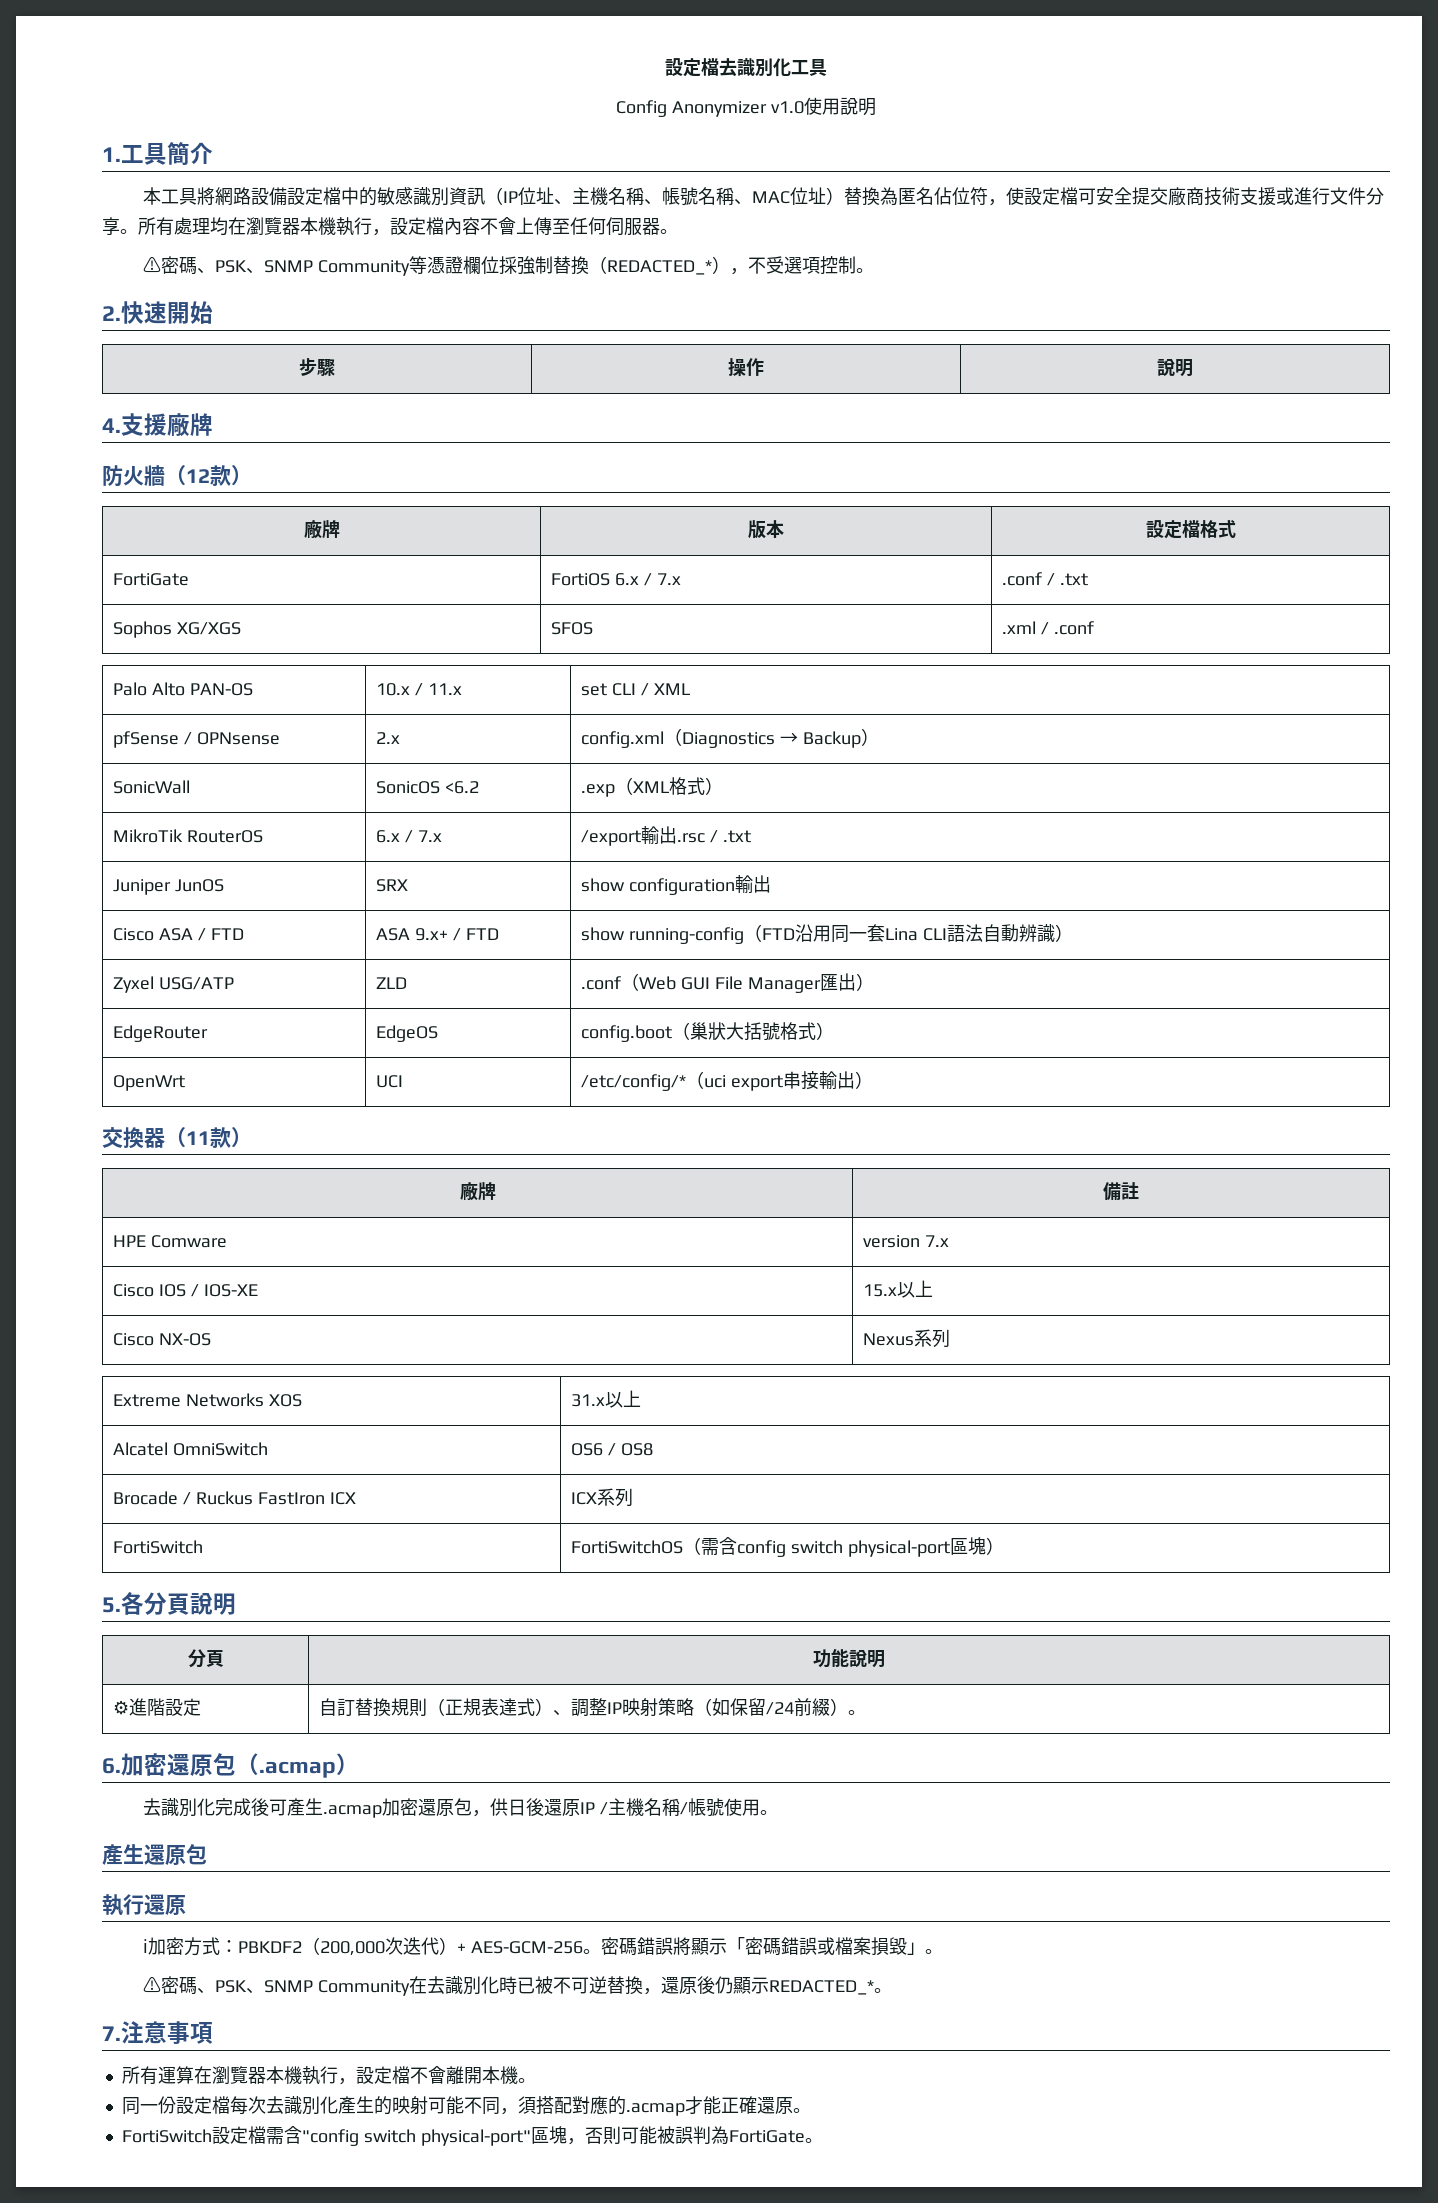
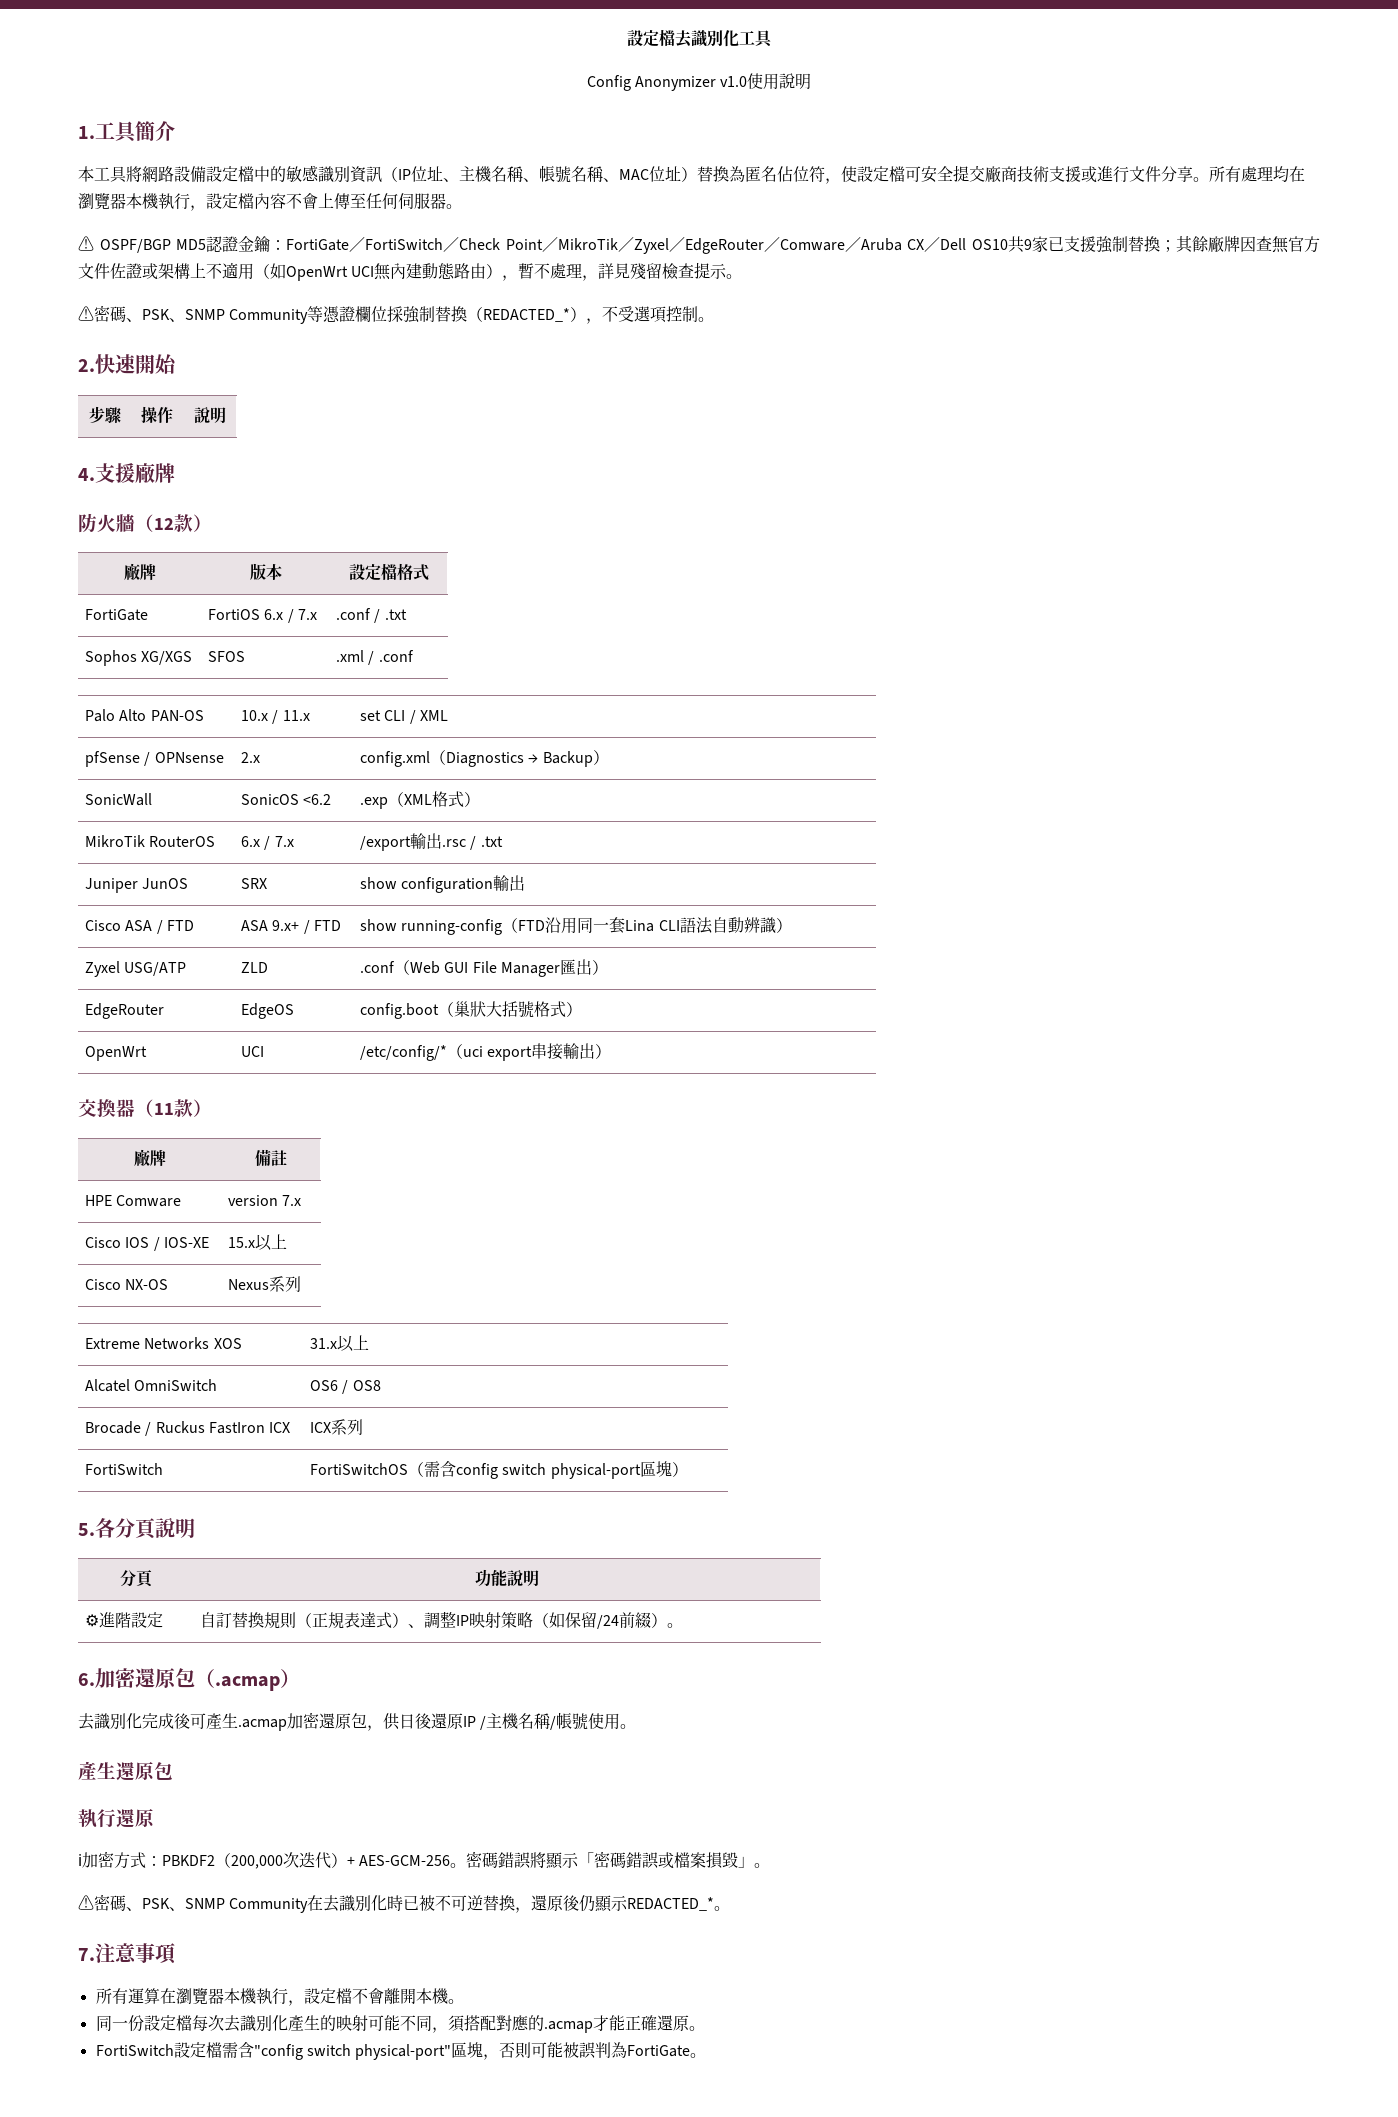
+ ⚠ OSPF/BGP MD5認證金鑰：FortiGate／FortiSwitch／Check Point／MikroTik／Zyxel／EdgeRouter／Comware／Aruba CX／Dell OS10共9家已支援強制替換；其餘廠牌因查無官方文件佐證或架構上不適用（如OpenWrt UCI無內建動態路由），暫不處理，詳見殘留檢查提示。

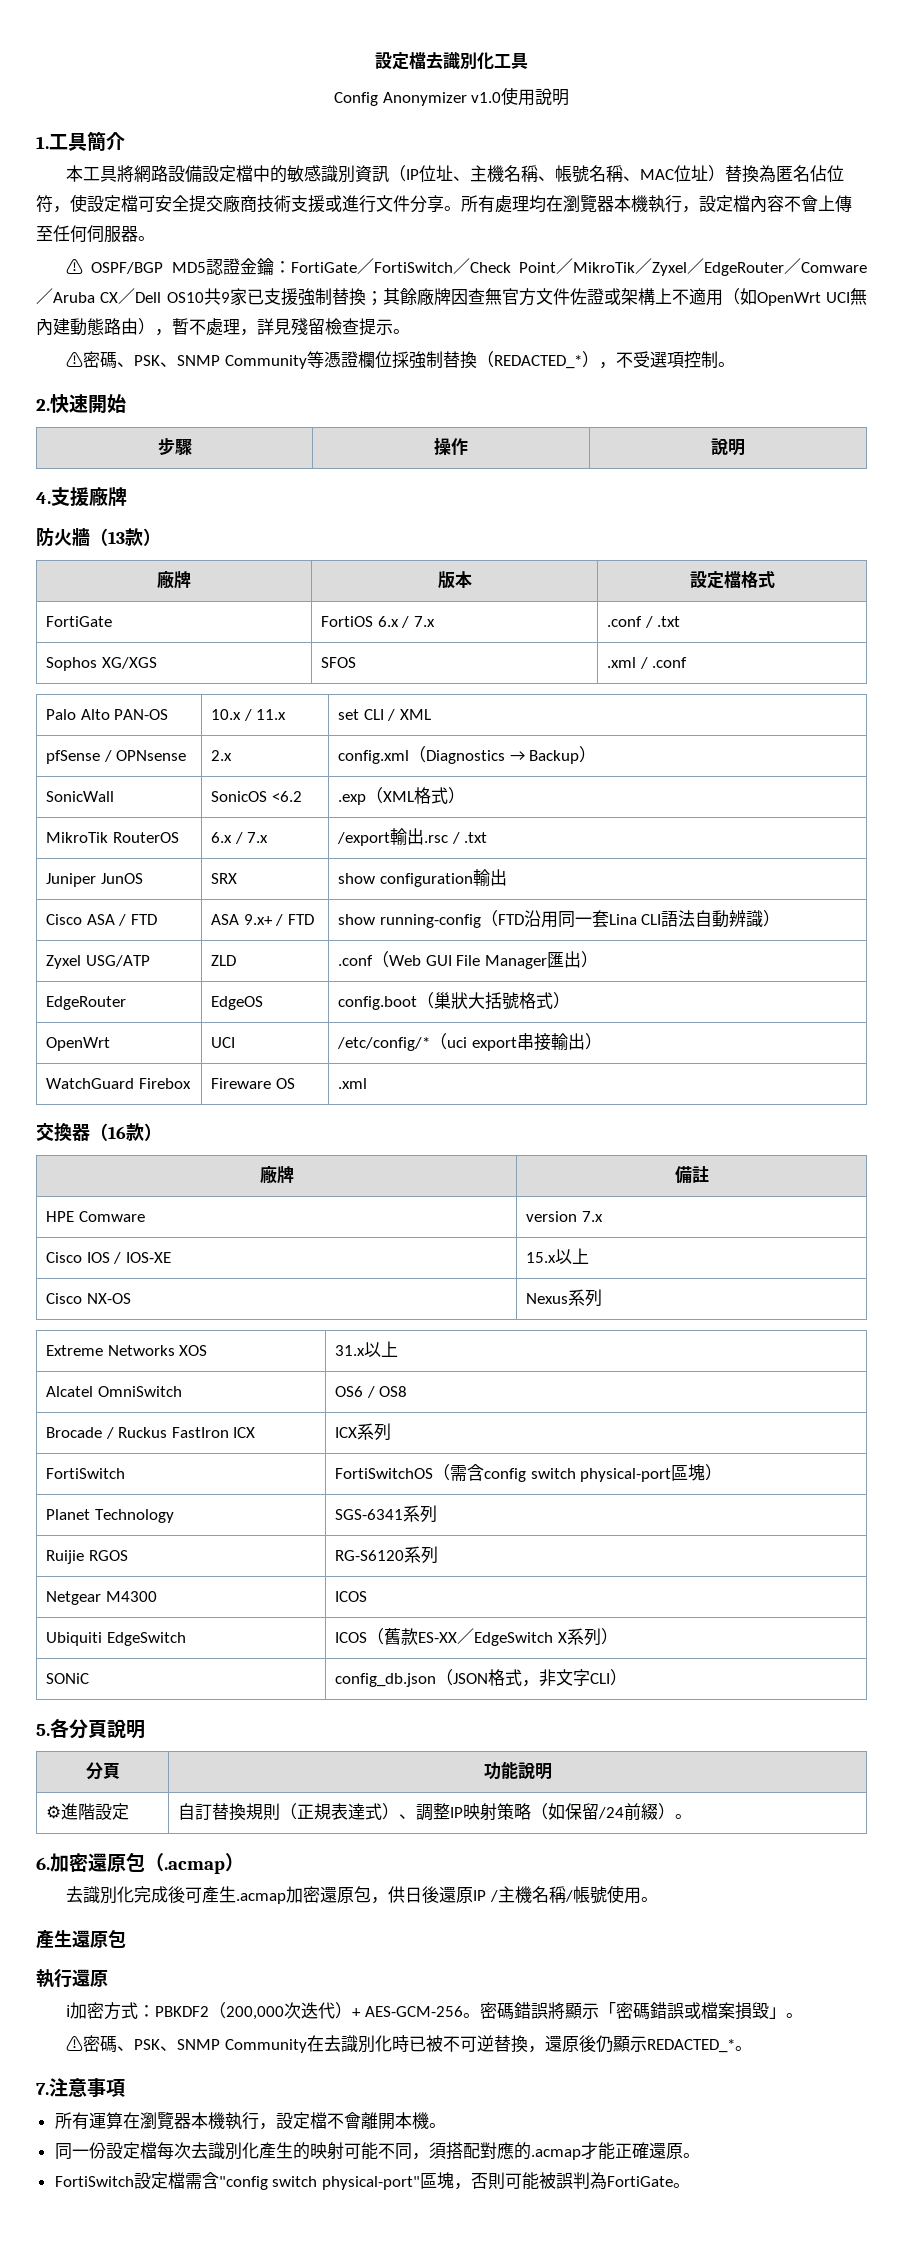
- 防火牆（12款）
+ 防火牆（13款）
+ WatchGuard Firebox | Fireware OS | .xml
- 交換器（11款）
+ 交換器（16款）
+ Planet Technology | SGS-6341系列
+ Ruijie RGOS | RG-S6120系列
+ Netgear M4300 | ICOS
+ Ubiquiti EdgeSwitch | ICOS（舊款ES-XX／EdgeSwitch X系列）
+ SONiC | config_db.json（JSON格式，非文字CLI）

